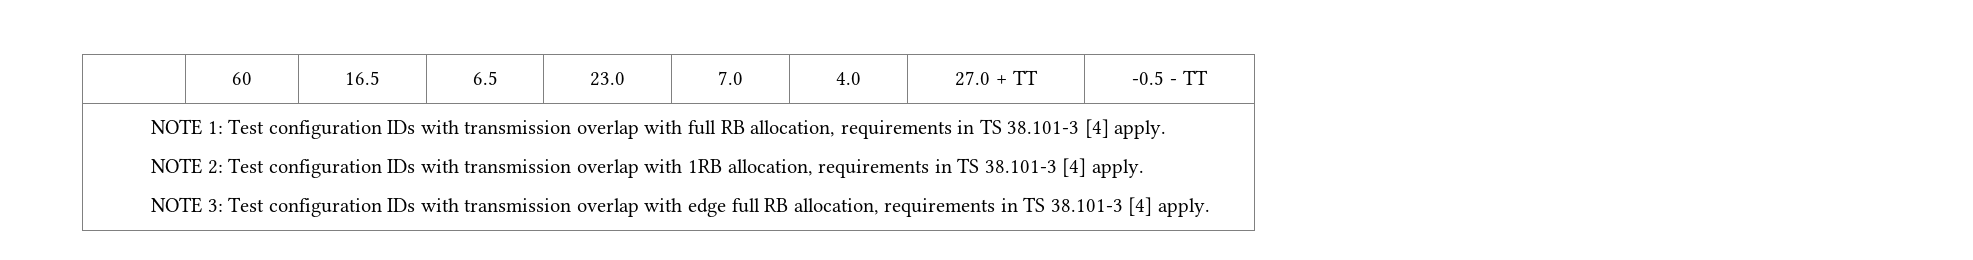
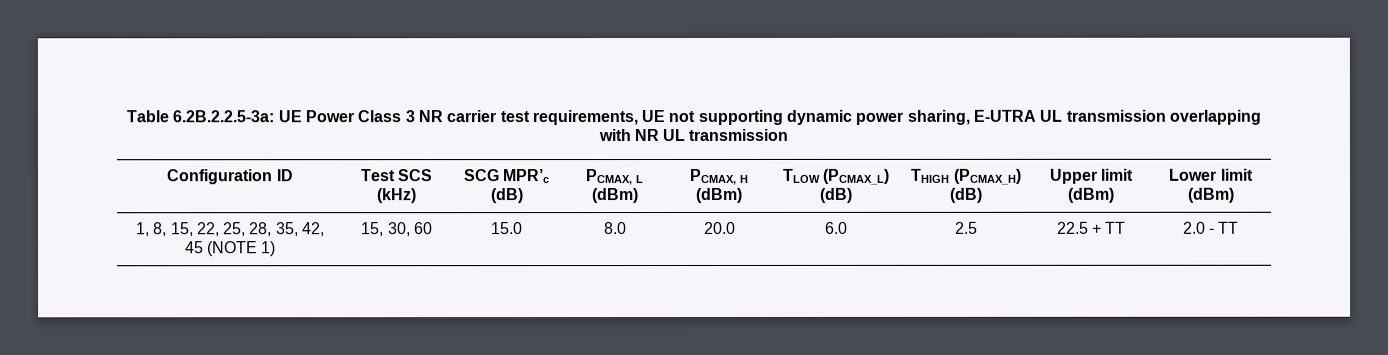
- | 60 | 16.5 | 6.5 | 23.0 | 7.0 | 4.0 | 27.0 + TT | -0.5 - TT
+ Table 6.2B.2.2.5-3a: UE Power Class 3 NR carrier test requirements, UE not supporting dynamic power sharing, E-UTRA UL transmission overlapping with NR UL transmission
+ Configuration ID | Test SCS (kHz) | SCG MPR’c (dB) | PCMAX, L (dBm) | PCMAX, H (dBm) | TLOW (PCMAX_L) (dB) | THIGH (PCMAX_H) (dB) | Upper limit (dBm) | Lower limit (dBm)
+ 1, 8, 15, 22, 25, 28, 35, 42, 45 (NOTE 1) | 15, 30, 60 | 15.0 | 8.0 | 20.0 | 6.0 | 2.5 | 22.5 + TT | 2.0 - TT
- NOTE 1: Test configuration IDs with transmission overlap with full RB allocation, requirements in TS 38.101-3 [4] apply.
- NOTE 2: Test configuration IDs with transmission overlap with 1RB allocation, requirements in TS 38.101-3 [4] apply.
- NOTE 3: Test configuration IDs with transmission overlap with edge full RB allocation, requirements in TS 38.101-3 [4] apply.

